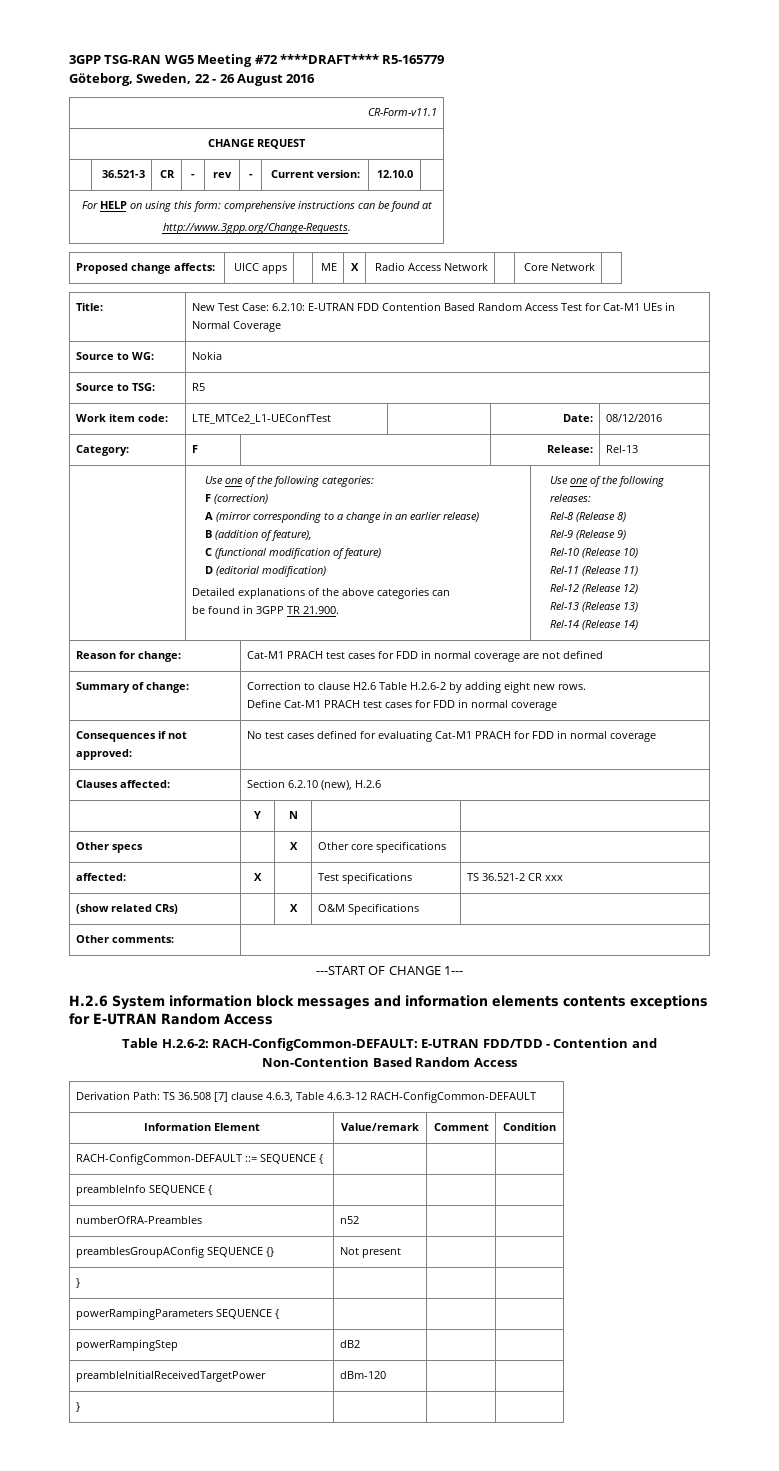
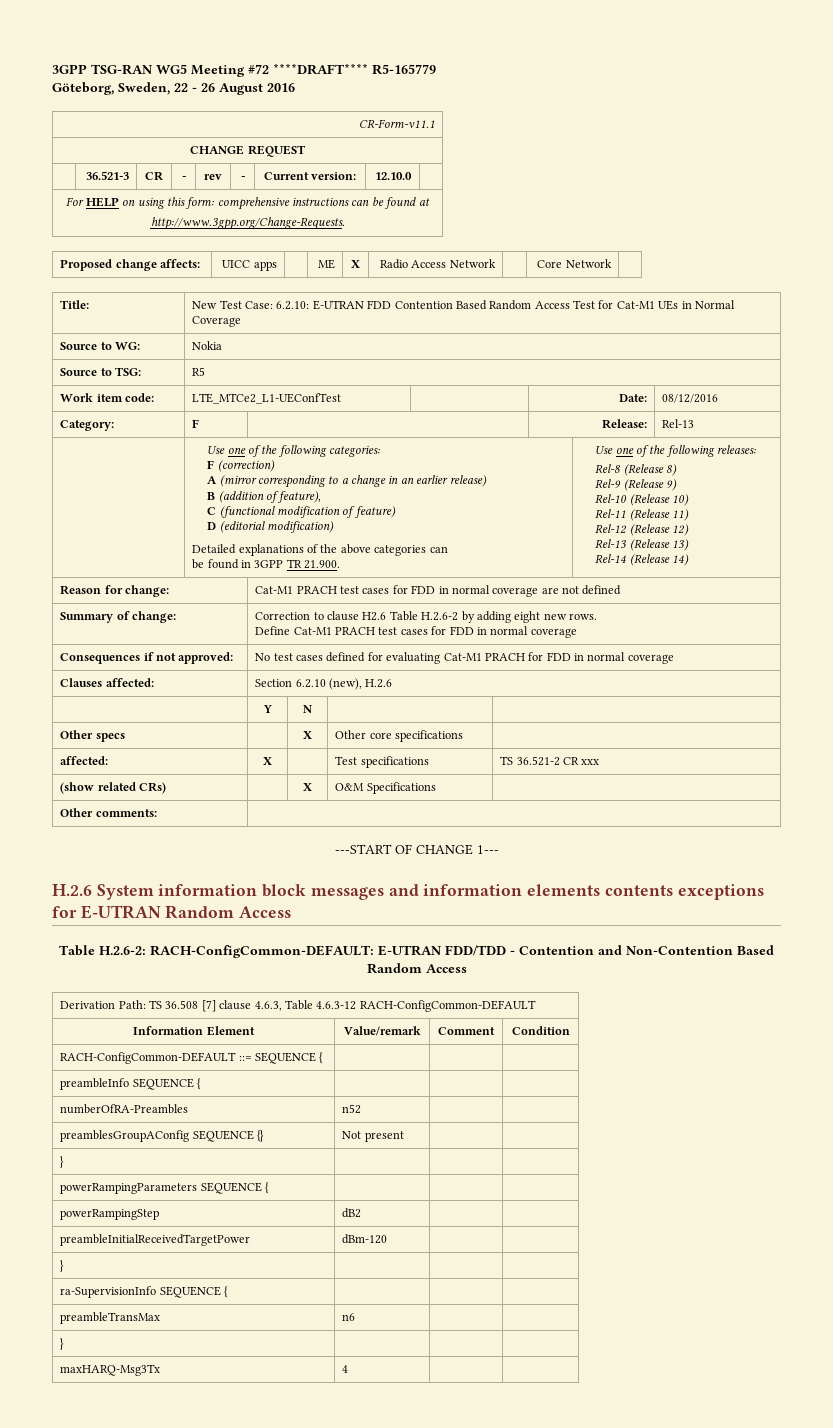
+ ra-SupervisionInfo SEQUENCE { | | |
+ preambleTransMax | n6 | |
+ } | | |
+ maxHARQ-Msg3Tx | 4 | |

